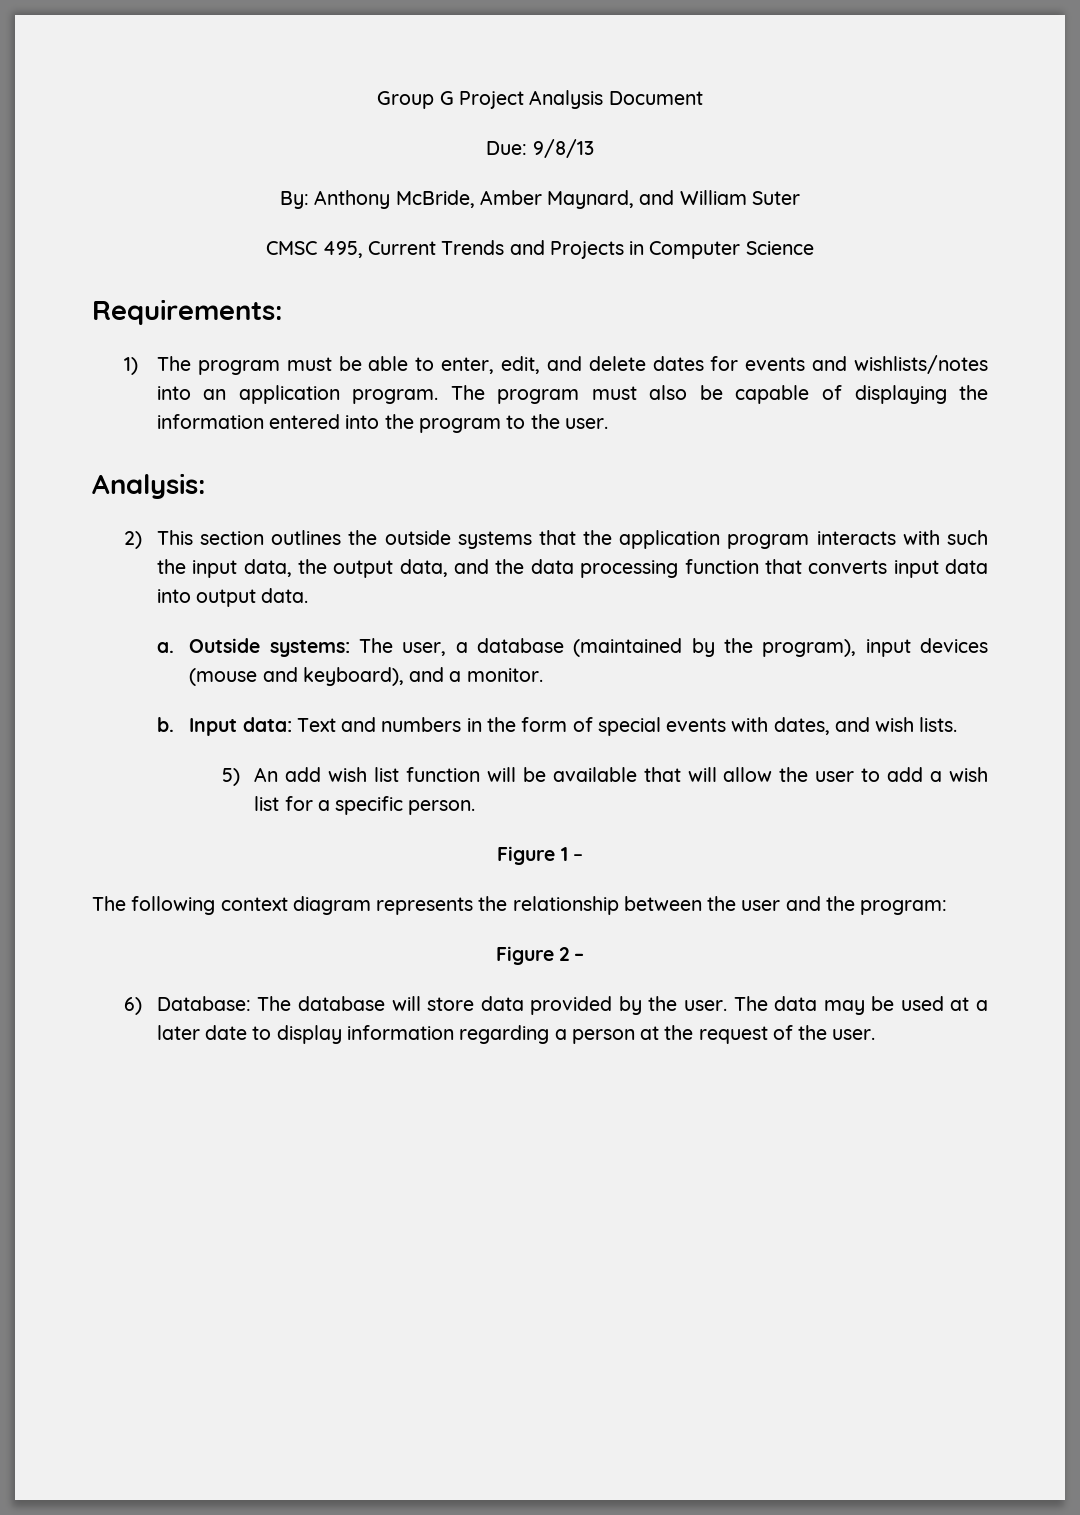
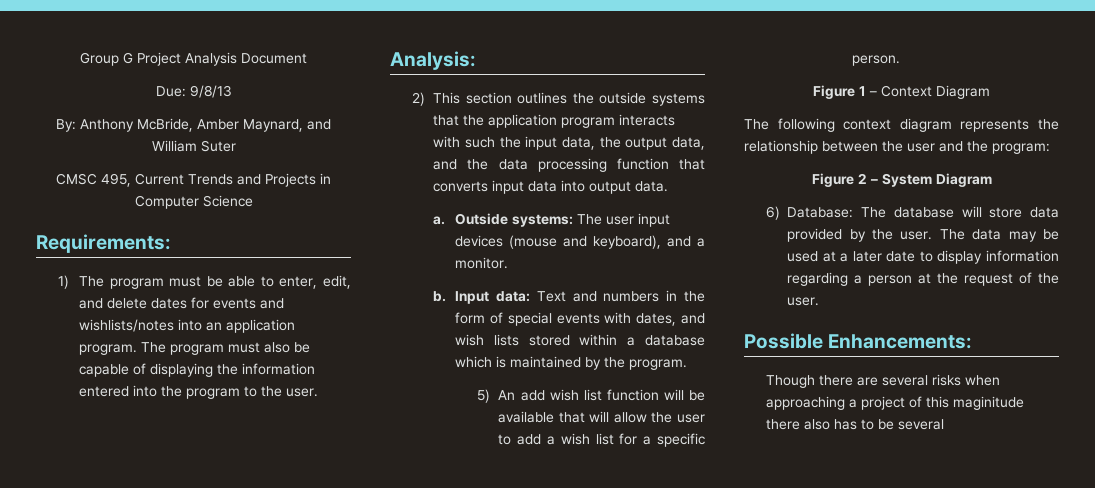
- Outside systems: The user, a database (maintained by the program), input devices (mouse and keyboard), and a monitor.
+ Outside systems: The user input devices (mouse and keyboard), and a monitor.
- Input data: Text and numbers in the form of special events with dates, and wish lists.
+ Input data: Text and numbers in the form of special events with dates, and wish lists stored within a database which is maintained by the program.
- Figure 1 –
+ Figure 1 – Context Diagram
- Figure 2 –
+ Figure 2 – System Diagram
+ Possible Enhancements:
+ Though there are several risks when approaching a project of this maginitude there also has to be several

